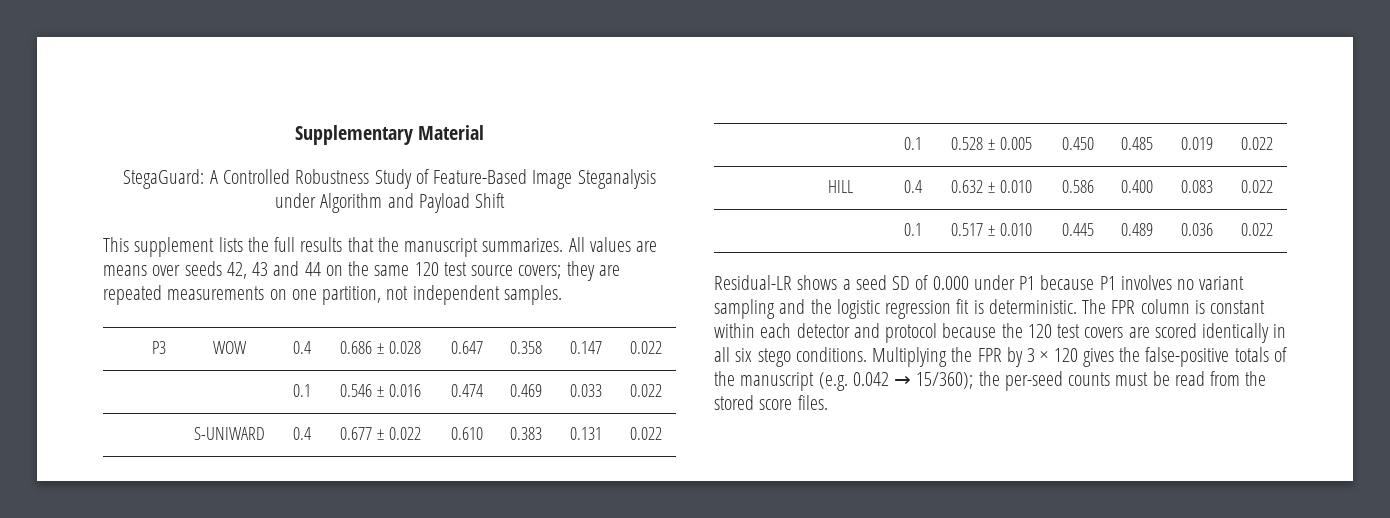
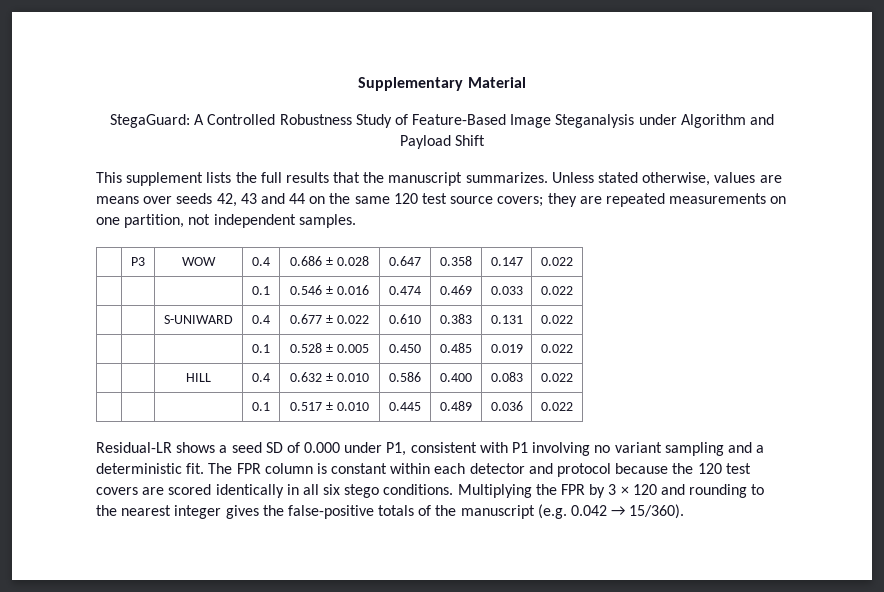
- All values are means over seeds 42, 43 and 44 on the same 120 test source covers; they are repeated measurements on one partition, not independent samples.
+ Unless stated otherwise, values are means over seeds 42, 43 and 44 on the same 120 test source covers; they are repeated measurements on one partition, not independent samples.
- Residual-LR shows a seed SD of 0.000 under P1 because P1 involves no variant sampling and the logistic regression fit is deterministic.
+ Residual-LR shows a seed SD of 0.000 under P1, consistent with P1 involving no variant sampling and a deterministic fit.
- Multiplying the FPR by 3 × 120 gives the false-positive totals of the manuscript (e.g. 0.042 → 15/360); the per-seed counts must be read from the stored score files.
+ Multiplying the FPR by 3 × 120 and rounding to the nearest integer gives the false-positive totals of the manuscript (e.g. 0.042 → 15/360).

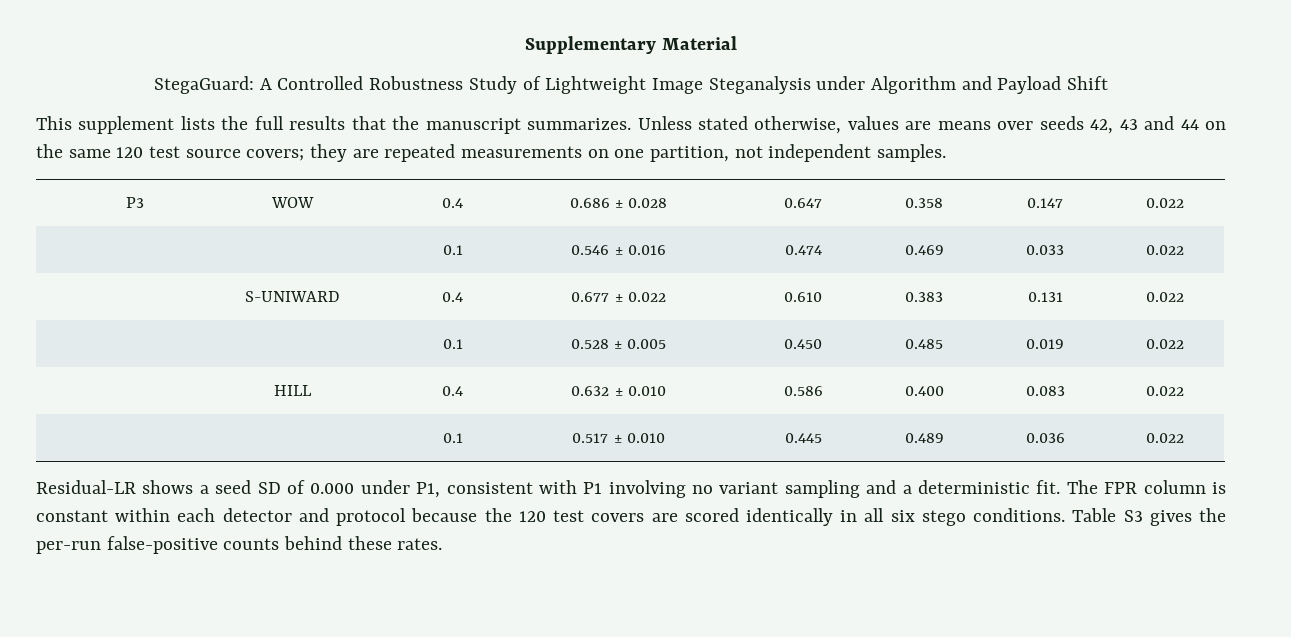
- StegaGuard: A Controlled Robustness Study of Feature-Based Image Steganalysis under Algorithm and Payload Shift
+ StegaGuard: A Controlled Robustness Study of Lightweight Image Steganalysis under Algorithm and Payload Shift
- Multiplying the FPR by 3 × 120 and rounding to the nearest integer gives the false-positive totals of the manuscript (e.g. 0.042 → 15/360).
+ Table S3 gives the per-run false-positive counts behind these rates.

